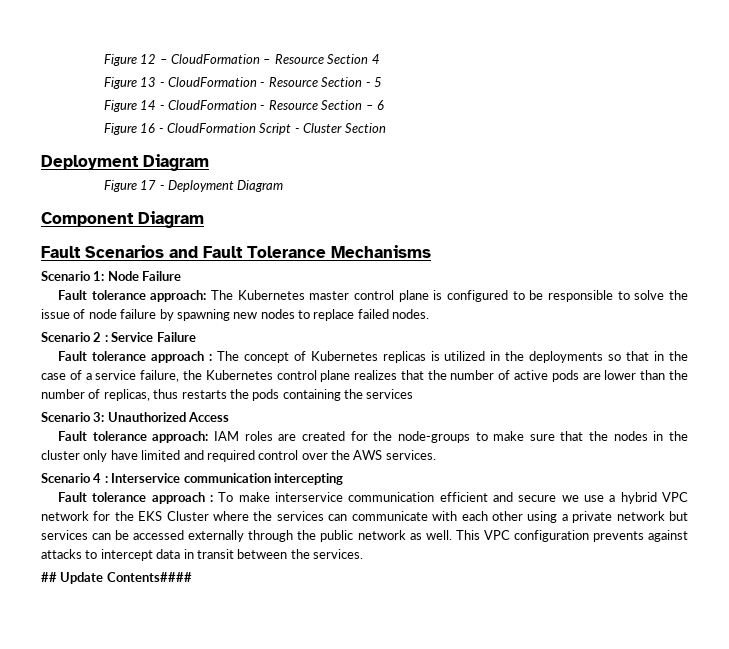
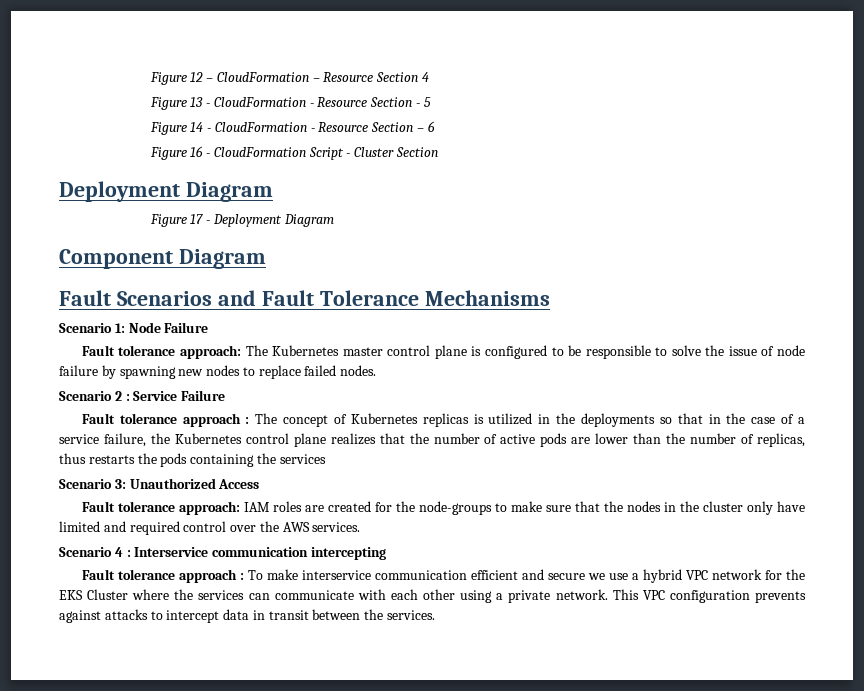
- Fault tolerance approach : To make interservice communication efficient and secure we use a hybrid VPC network for the EKS Cluster where the services can communicate with each other using a private network but services can be accessed externally through the public network as well.
+ Fault tolerance approach : To make interservice communication efficient and secure we use a hybrid VPC network for the EKS Cluster where the services can communicate with each other using a private network.
- ## Update Contents####

